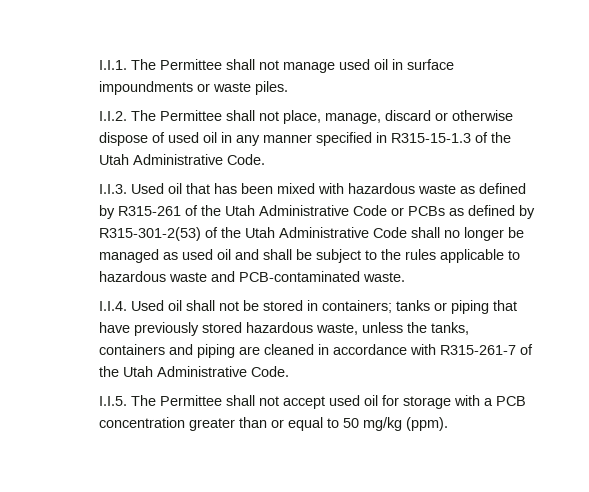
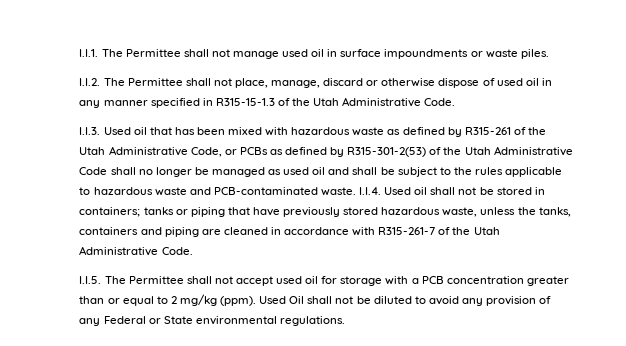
- I.I.3. Used oil that has been mixed with hazardous waste as defined by R315-261 of the Utah Administrative Code or PCBs as defined by R315-301-2(53) of the Utah Administrative Code shall no longer be managed as used oil and shall be subject to the rules applicable to hazardous waste and PCB-contaminated waste.
- I.I.4. Used oil shall not be stored in containers;
+ I.I.3. Used oil that has been mixed with hazardous waste as defined by R315-261 of the Utah Administrative Code, or PCBs as defined by R315-301-2(53) of the Utah Administrative Code shall no longer be managed as used oil and shall be subject to the rules applicable to hazardous waste and PCB-contaminated waste. I.I.4. Used oil shall not be stored in containers;
- I.I.5. The Permittee shall not accept used oil for storage with a PCB concentration greater than or equal to 50 mg/kg (ppm).
+ I.I.5. The Permittee shall not accept used oil for storage with a PCB concentration greater than or equal to 2 mg/kg (ppm).
+ Used Oil shall not be diluted to avoid any provision of any Federal or State environmental regulations.

